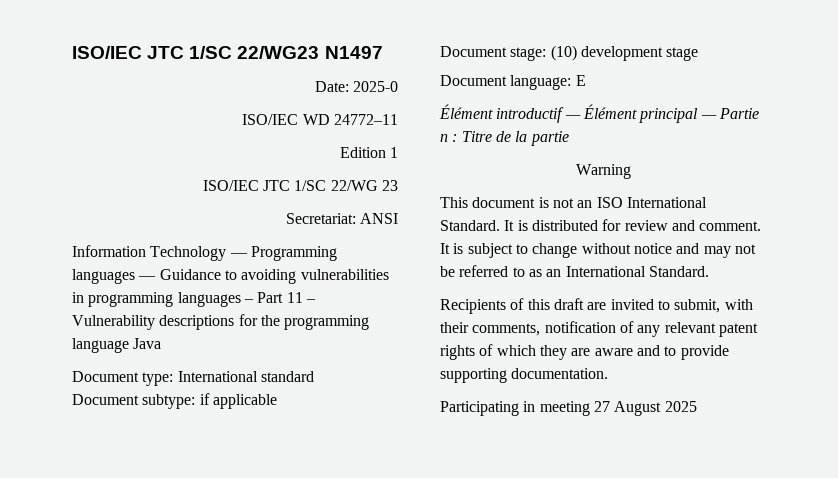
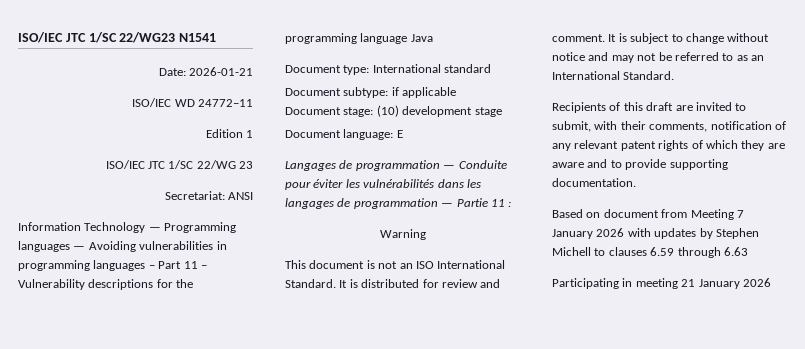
- ISO/IEC JTC 1/SC 22/WG23 N1497
+ ISO/IEC JTC 1/SC 22/WG23 N1541
- Date: 2025-0
+ Date: 2026-01-21
- Information Technology — Programming languages — Guidance to avoiding vulnerabilities in programming languages – Part 11 – Vulnerability descriptions for the programming language Java
+ Information Technology — Programming languages — Avoiding vulnerabilities in programming languages – Part 11 – Vulnerability descriptions for the programming language Java
- Élément introductif — Élément principal — Partie n : Titre de la partie
+ Langages de programmation — Conduite pour éviter les vulnérabilités dans les langages de programmation — Partie 11 :
+ Based on document from Meeting 7 January 2026 with updates by Stephen Michell to clauses 6.59 through 6.63
- Participating in meeting 27 August 2025
+ Participating in meeting 21 January 2026

